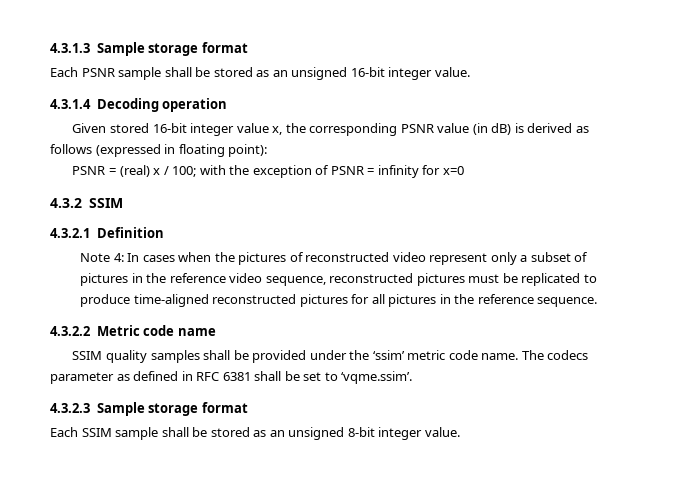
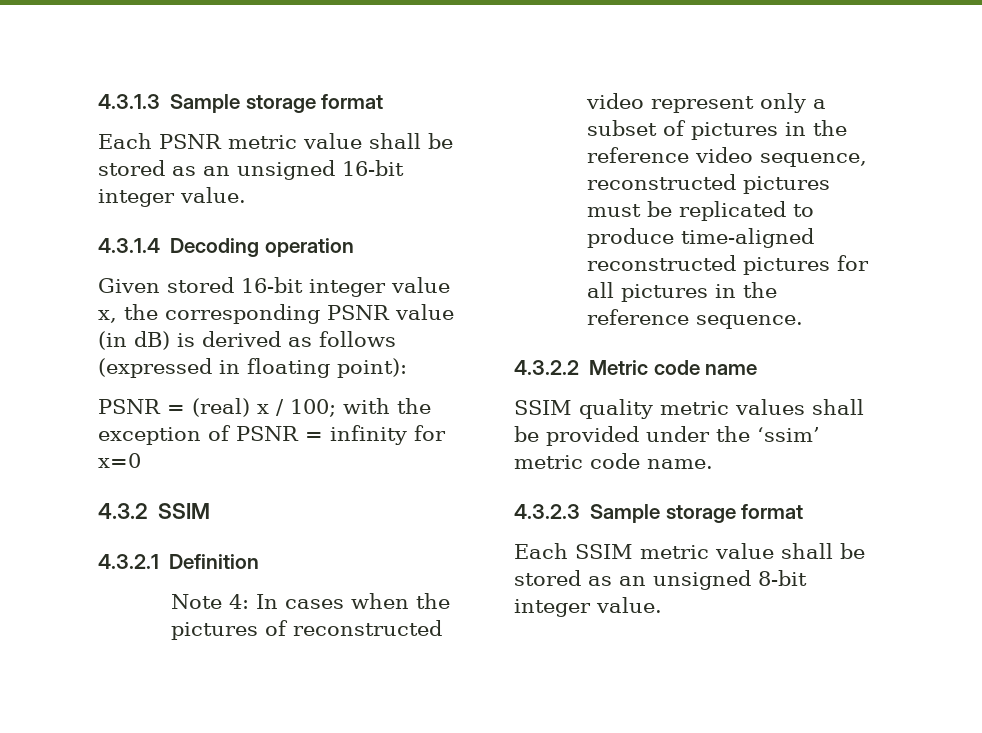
- Each PSNR sample shall be stored as an unsigned 16-bit integer value.
+ Each PSNR metric value shall be stored as an unsigned 16-bit integer value.
- SSIM quality samples shall be provided under the ‘ssim’ metric code name. The codecs parameter as defined in RFC 6381 shall be set to ‘vqme.ssim’.
+ SSIM quality metric values shall be provided under the ‘ssim’ metric code name.
- Each SSIM sample shall be stored as an unsigned 8-bit integer value.
+ Each SSIM metric value shall be stored as an unsigned 8-bit integer value.

